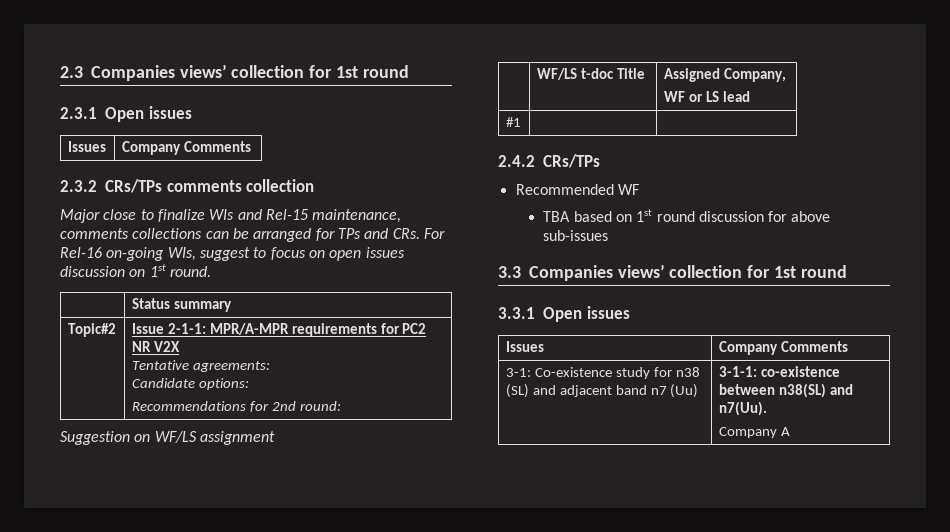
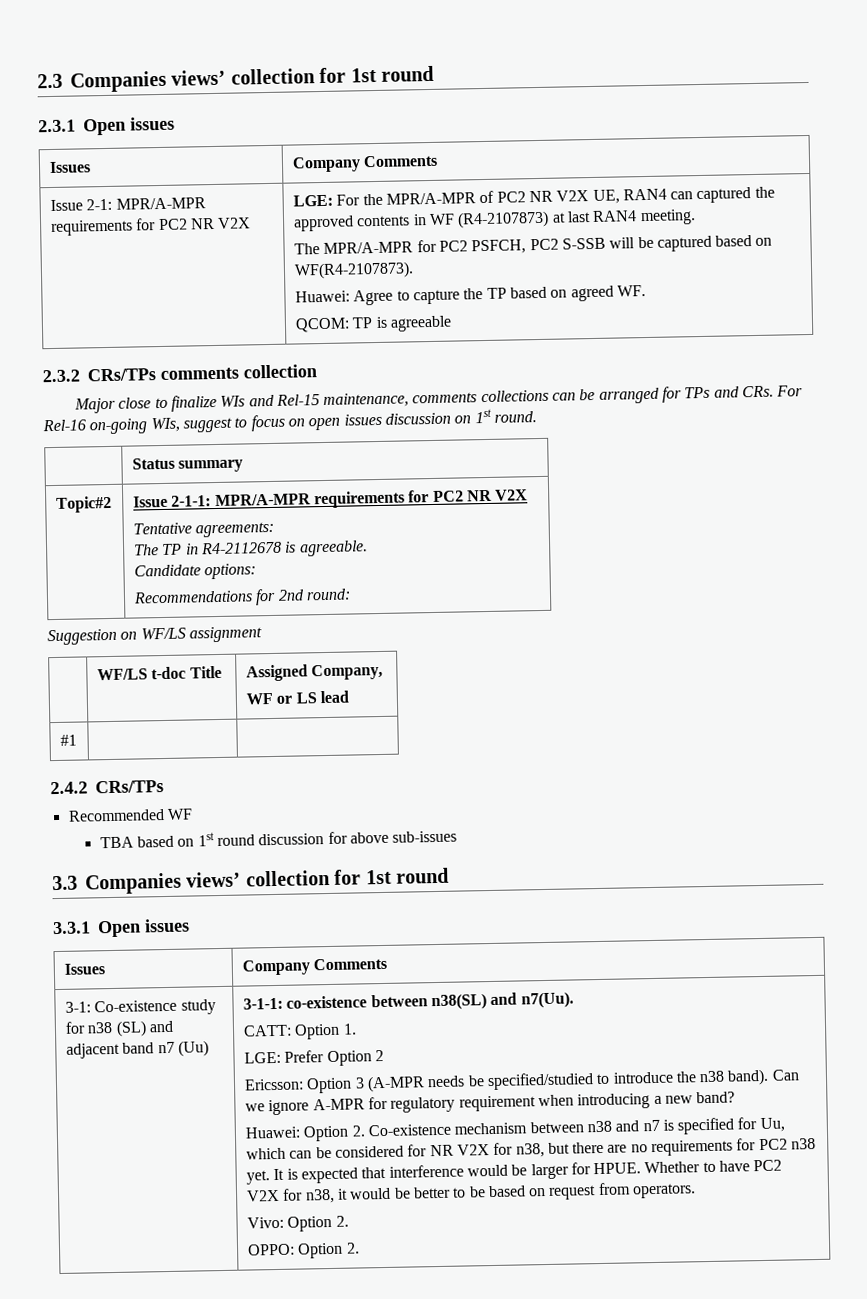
+ Issue 2-1: MPR/A-MPR requirements for PC2 NR V2X | LGE: For the MPR/A-MPR of PC2 NR V2X UE, RAN4 can captured the approved contents in WF (R4-2107873) at last RAN4 meeting.
+ The MPR/A-MPR for PC2 PSFCH, PC2 S-SSB will be captured based on WF(R4-2107873).
+ Huawei: Agree to capture the TP based on agreed WF.
+ QCOM: TP is agreeable
  Topic#2 | Issue 2-1-1: MPR/A-MPR requirements for PC2 NR V2X
  Tentative agreements:
+ The TP in R4-2112678 is agreeable.
- Company A
+ CATT: Option 1.
+ LGE: Prefer Option 2
+ Ericsson: Option 3 (A-MPR needs be specified/studied to introduce the n38 band). Can we ignore A-MPR for regulatory requirement when introducing a new band?
+ Huawei: Option 2. Co-existence mechanism between n38 and n7 is specified for Uu, which can be considered for NR V2X for n38, but there are no requirements for PC2 n38 yet. It is expected that interference would be larger for HPUE. Whether to have PC2 V2X for n38, it would be better to be based on request from operators.
+ Vivo: Option 2.
+ OPPO: Option 2.

